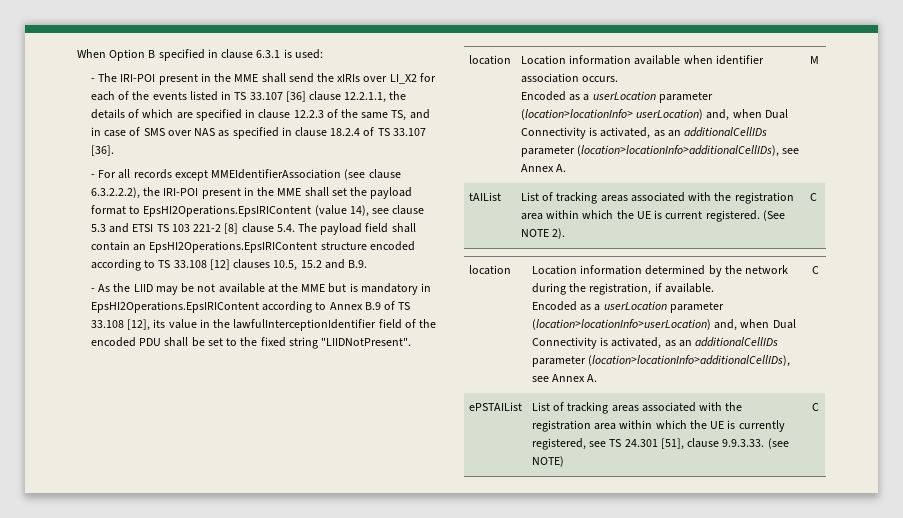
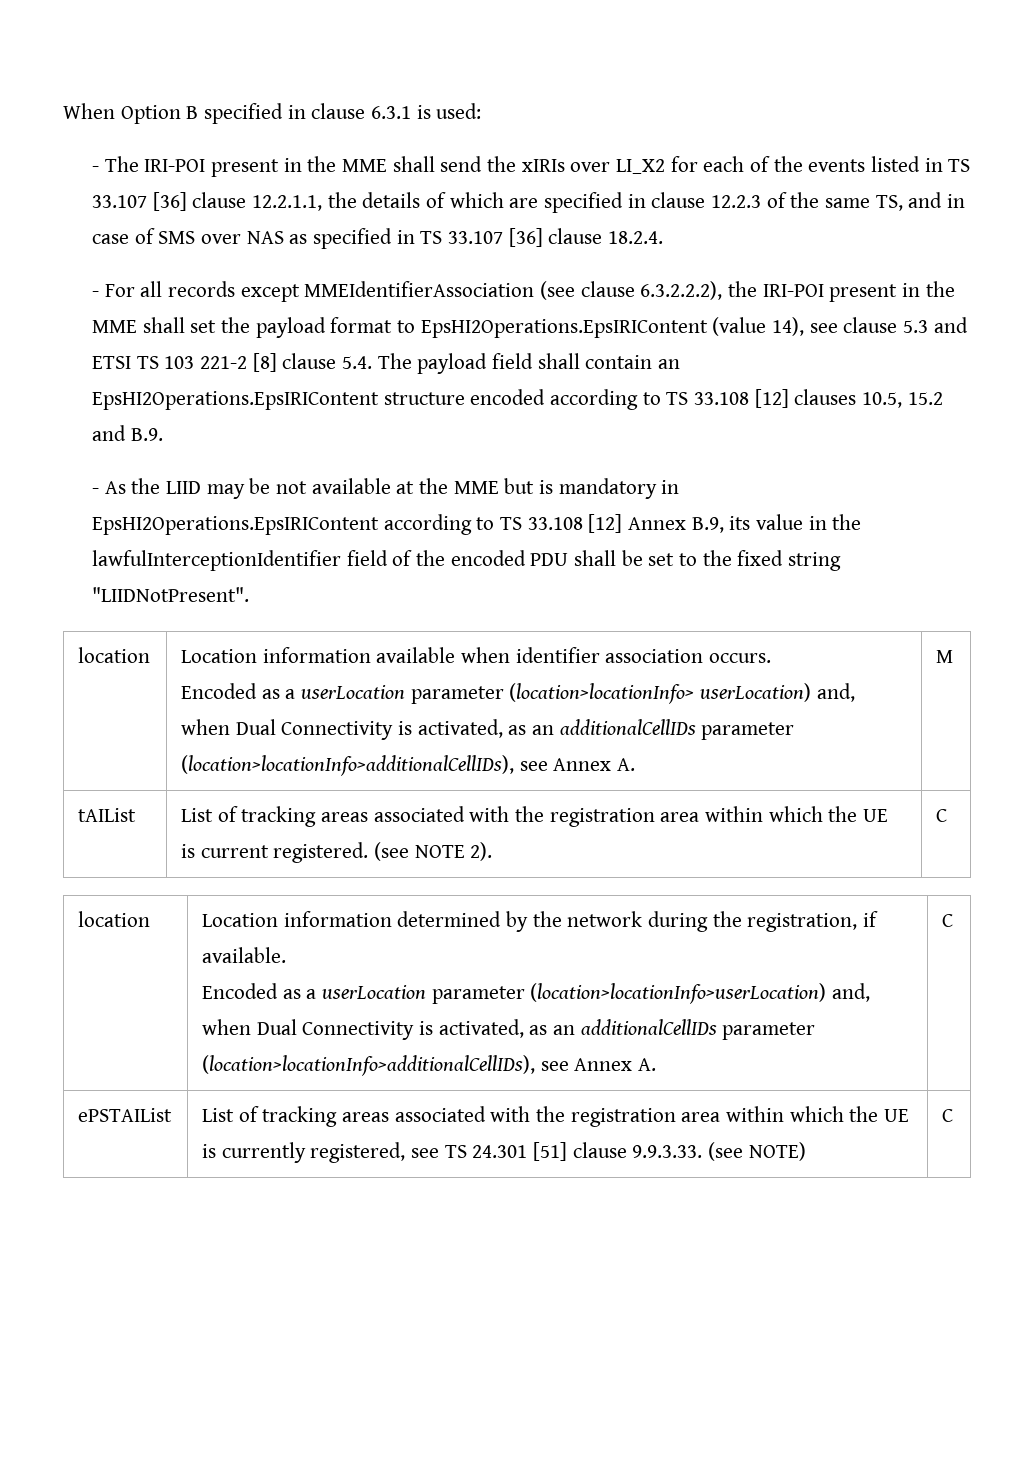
- - The IRI-POI present in the MME shall send the xIRIs over LI_X2 for each of the events listed in TS 33.107 [36] clause 12.2.1.1, the details of which are specified in clause 12.2.3 of the same TS, and in case of SMS over NAS as specified in clause 18.2.4 of TS 33.107 [36].
+ - The IRI-POI present in the MME shall send the xIRIs over LI_X2 for each of the events listed in TS 33.107 [36] clause 12.2.1.1, the details of which are specified in clause 12.2.3 of the same TS, and in case of SMS over NAS as specified in TS 33.107 [36] clause 18.2.4.
- - As the LIID may be not available at the MME but is mandatory in EpsHI2Operations.EpsIRIContent according to Annex B.9 of TS 33.108 [12], its value in the lawfulInterceptionIdentifier field of the encoded PDU shall be set to the fixed string "LIIDNotPresent".
+ - As the LIID may be not available at the MME but is mandatory in EpsHI2Operations.EpsIRIContent according to TS 33.108 [12] Annex B.9, its value in the lawfulInterceptionIdentifier field of the encoded PDU shall be set to the fixed string "LIIDNotPresent".
- tAIList | List of tracking areas associated with the registration area within which the UE is current registered. (See NOTE 2). | C
+ tAIList | List of tracking areas associated with the registration area within which the UE is current registered. (see NOTE 2). | C
- ePSTAIList | List of tracking areas associated with the registration area within which the UE is currently registered, see TS 24.301 [51], clause 9.9.3.33. (see NOTE) | C
+ ePSTAIList | List of tracking areas associated with the registration area within which the UE is currently registered, see TS 24.301 [51] clause 9.9.3.33. (see NOTE) | C

